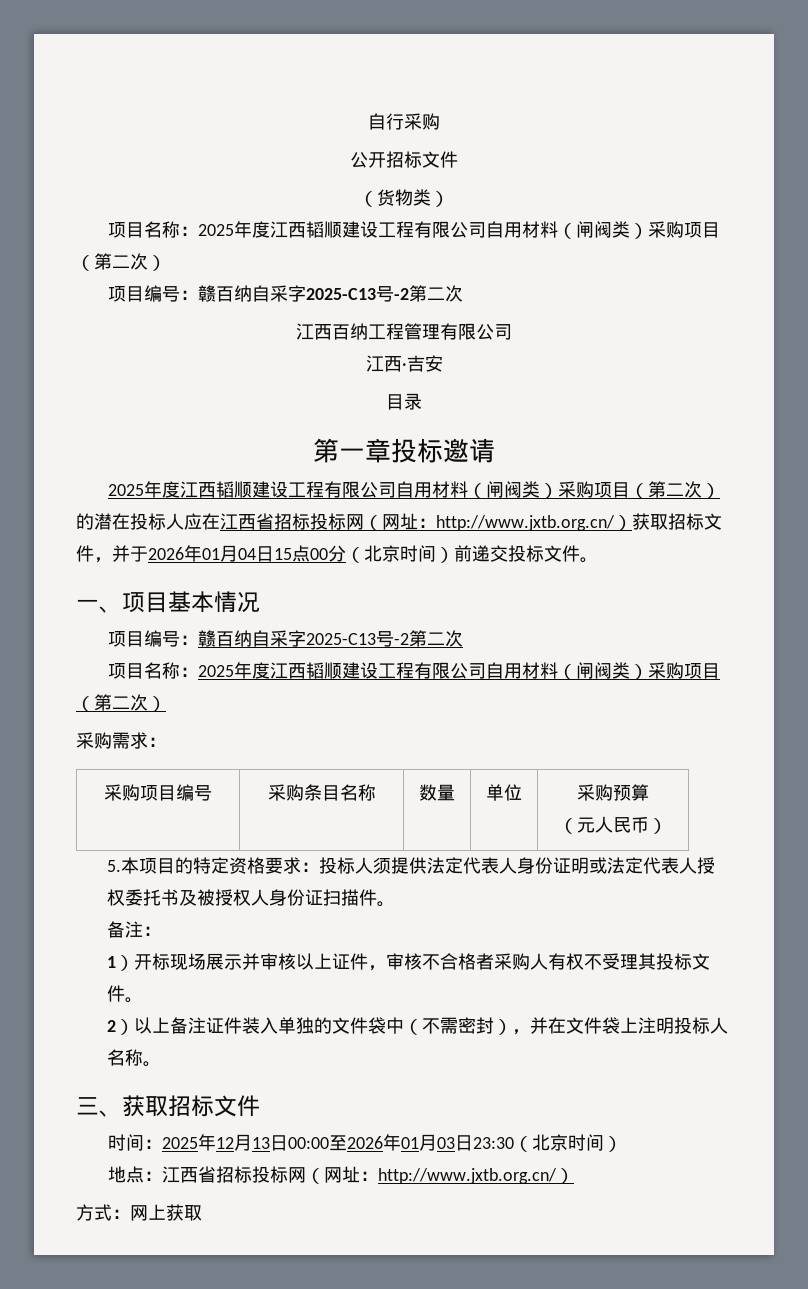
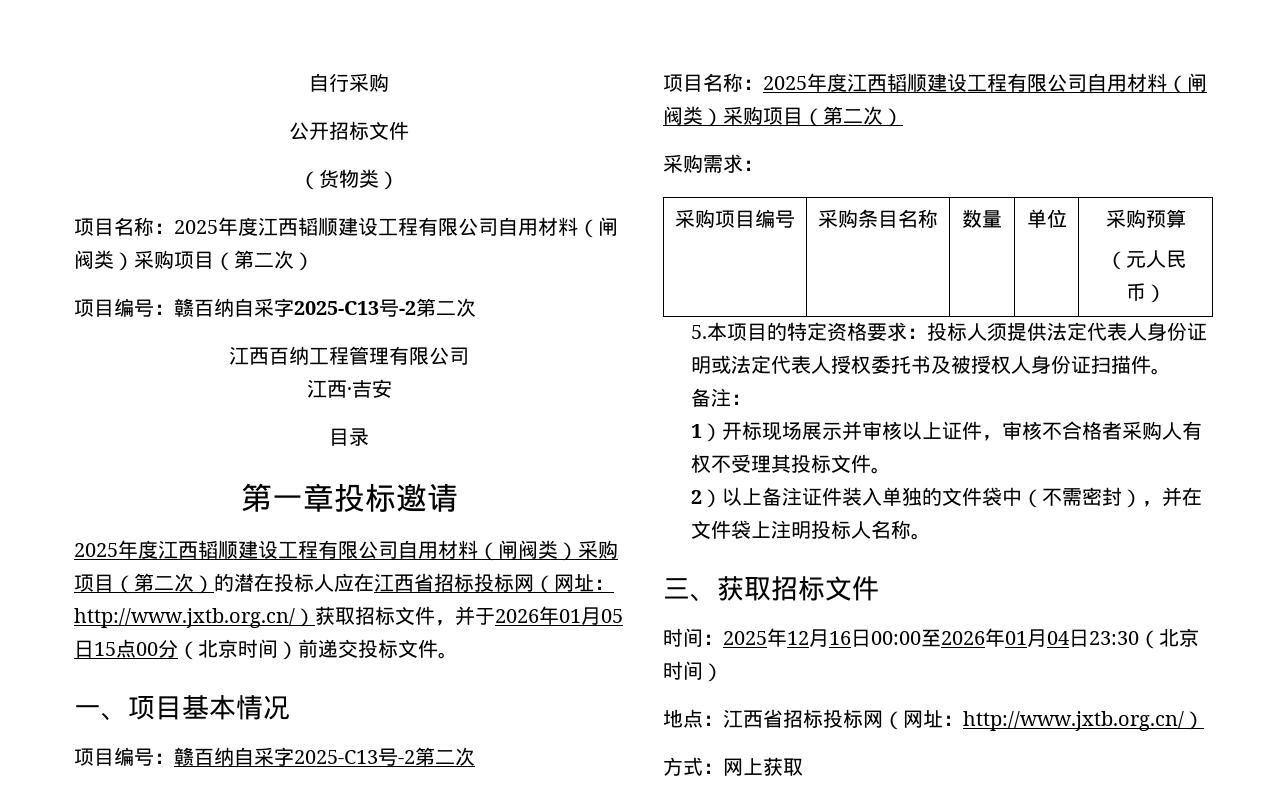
- 2025年度江西韬顺建设工程有限公司自用材料（闸阀类）采购项目（第二次）的潜在投标人应在江西省招标投标网（网址：http://www.jxtb.org.cn/）获取招标文件，并于2026年01月04日15点00分（北京时间）前递交投标文件。
+ 2025年度江西韬顺建设工程有限公司自用材料（闸阀类）采购项目（第二次）的潜在投标人应在江西省招标投标网（网址：http://www.jxtb.org.cn/）获取招标文件，并于2026年01月05日15点00分（北京时间）前递交投标文件。
- 时间：2025年12月13日00:00至2026年01月03日23:30（北京时间）
+ 时间：2025年12月16日00:00至2026年01月04日23:30（北京时间）

